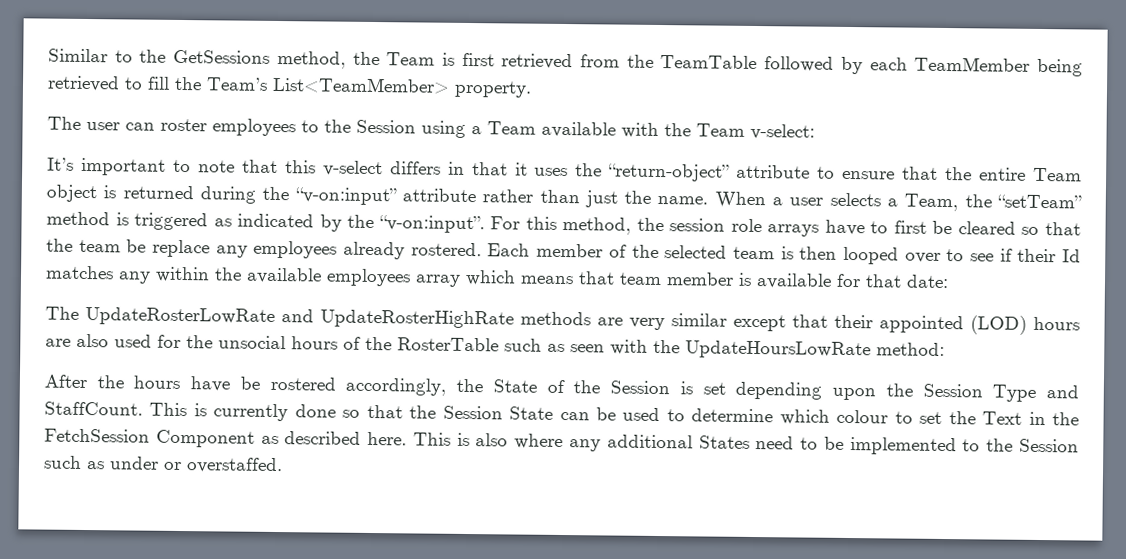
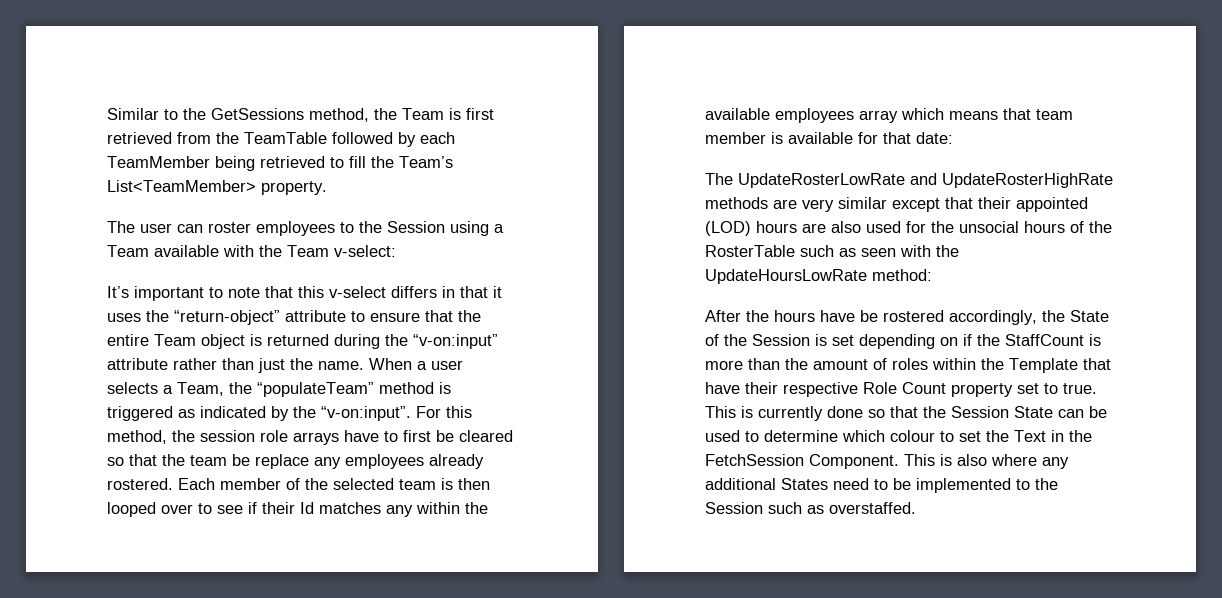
- When a user selects a Team, the “setTeam” method is triggered as indicated by the “v-on:input”.
+ When a user selects a Team, the “populateTeam” method is triggered as indicated by the “v-on:input”.
- After the hours have be rostered accordingly, the State of the Session is set depending upon the Session Type and StaffCount.
+ After the hours have be rostered accordingly, the State of the Session is set depending on if the StaffCount is more than the amount of roles within the Template that have their respective Role Count property set to true.
- This is currently done so that the Session State can be used to determine which colour to set the Text in the FetchSession Component as described here.
+ This is currently done so that the Session State can be used to determine which colour to set the Text in the FetchSession Component.
- This is also where any additional States need to be implemented to the Session such as under or overstaffed.
+ This is also where any additional States need to be implemented to the Session such as overstaffed.

